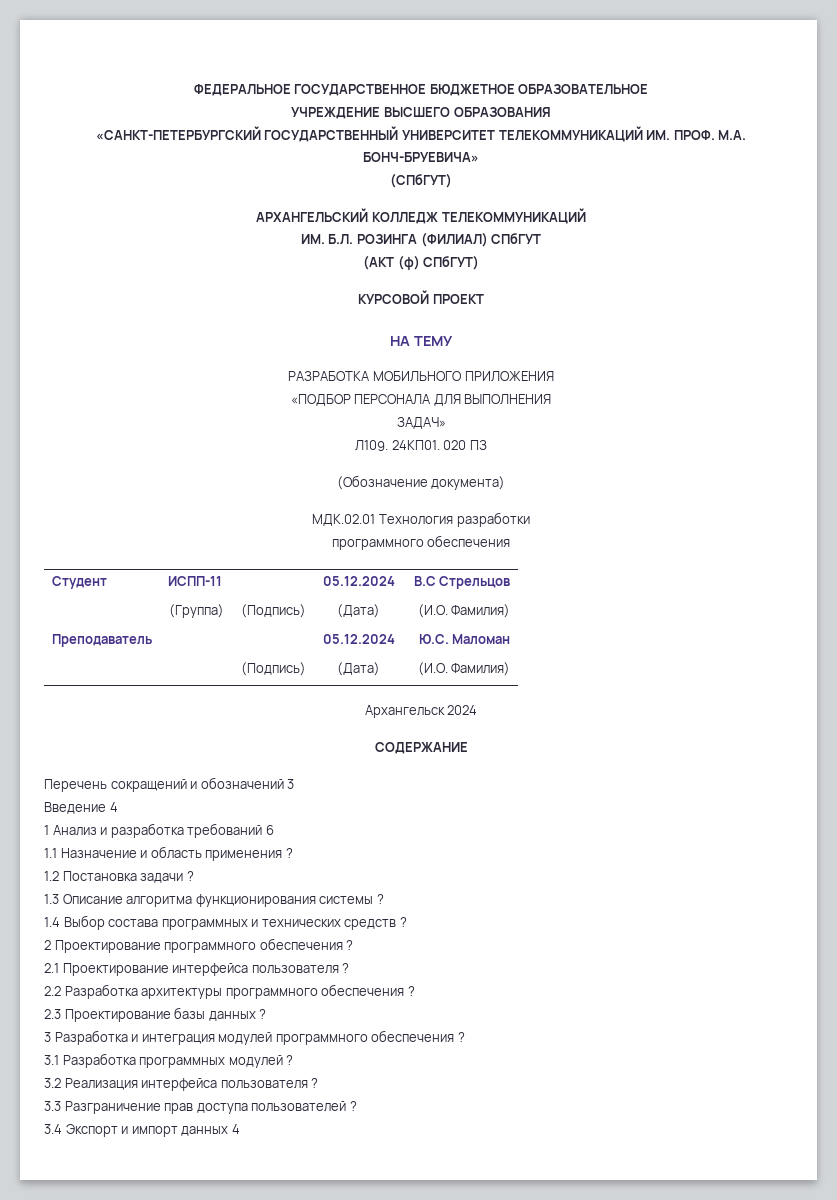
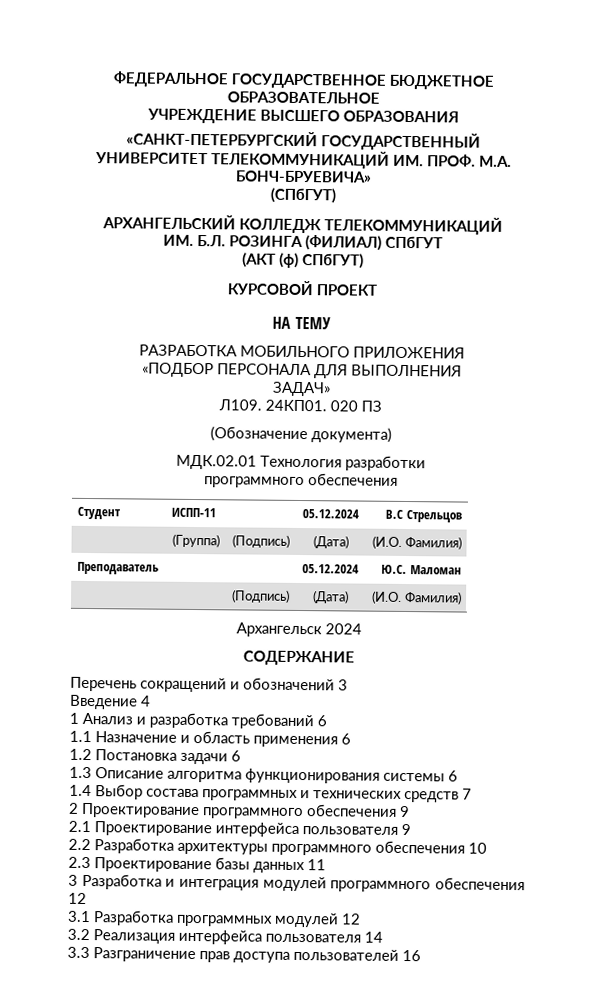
- 1.1 Назначение и область применения ?
+ 1.1 Назначение и область применения 6
- 1.2 Постановка задачи ?
+ 1.2 Постановка задачи 6
- 1.3 Описание алгоритма функционирования системы ?
+ 1.3 Описание алгоритма функционирования системы 6
- 1.4 Выбор состава программных и технических средств ?
+ 1.4 Выбор состава программных и технических средств 7
- 2 Проектирование программного обеспечения ?
+ 2 Проектирование программного обеспечения 9
- 2.1 Проектирование интерфейса пользователя ?
+ 2.1 Проектирование интерфейса пользователя 9
- 2.2 Разработка архитектуры программного обеспечения ?
+ 2.2 Разработка архитектуры программного обеспечения 10
- 2.3 Проектирование базы данных ?
+ 2.3 Проектирование базы данных 11
- 3 Разработка и интеграция модулей программного обеспечения ?
+ 3 Разработка и интеграция модулей программного обеспечения 12
- 3.1 Разработка программных модулей ?
+ 3.1 Разработка программных модулей 12
- 3.2 Реализация интерфейса пользователя ?
+ 3.2 Реализация интерфейса пользователя 14
- 3.3 Разграничение прав доступа пользователей ?
- 3.4 Экспорт и импорт данных 4
+ 3.3 Разграничение прав доступа пользователей 16

